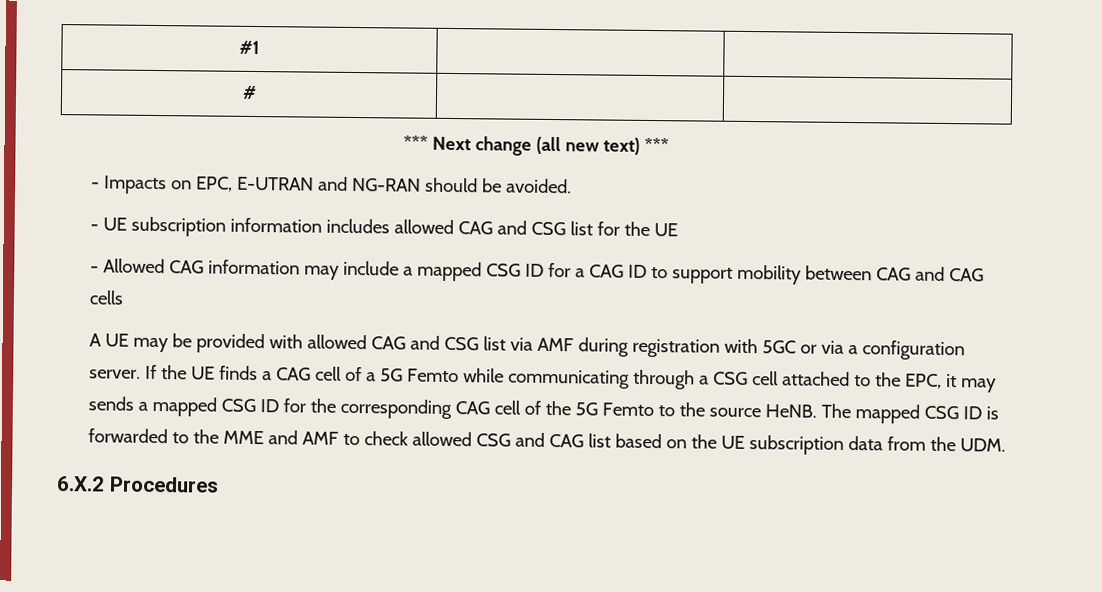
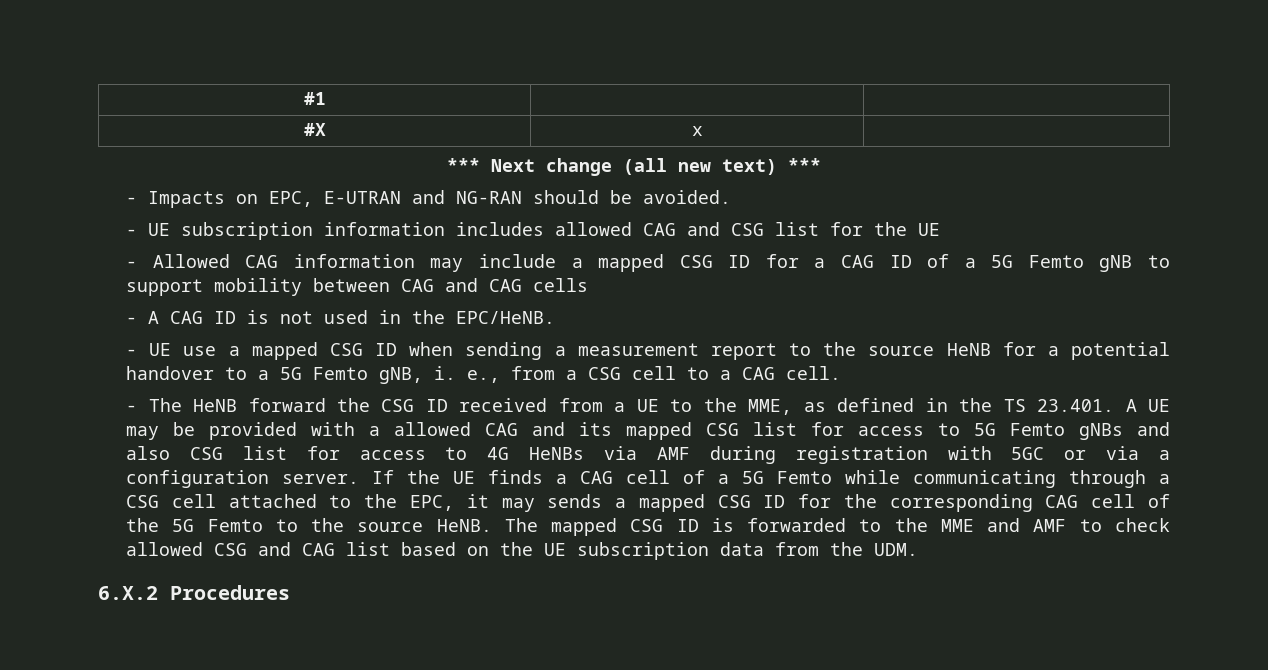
- # | |
+ #X | x |
- - Allowed CAG information may include a mapped CSG ID for a CAG ID to support mobility between CAG and CAG cells
+ - Allowed CAG information may include a mapped CSG ID for a CAG ID of a 5G Femto gNB to support mobility between CAG and CAG cells
- A UE may be provided with allowed CAG and CSG list via AMF during registration with 5GC or via a configuration server.
+ - A CAG ID is not used in the EPC/HeNB.
+ - UE use a mapped CSG ID when sending a measurement report to the source HeNB for a potential handover to a 5G Femto gNB, i. e., from a CSG cell to a CAG cell.
+ - The HeNB forward the CSG ID received from a UE to the MME, as defined in the TS 23.401. A UE may be provided with a allowed CAG and its mapped CSG list for access to 5G Femto gNBs and also CSG list for access to 4G HeNBs via AMF during registration with 5GC or via a configuration server.

